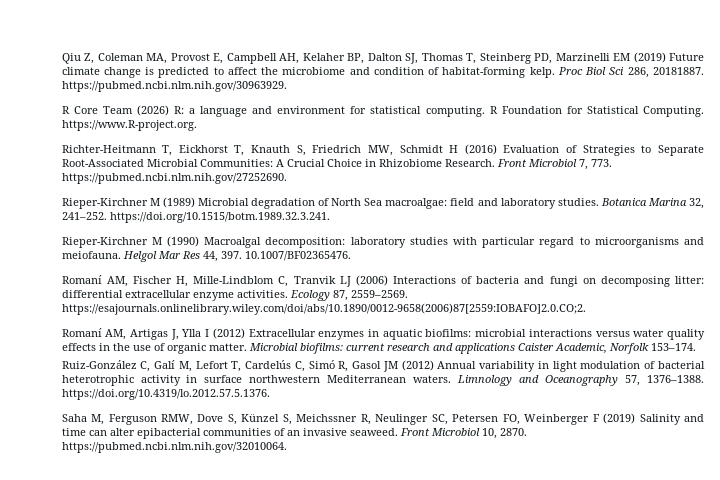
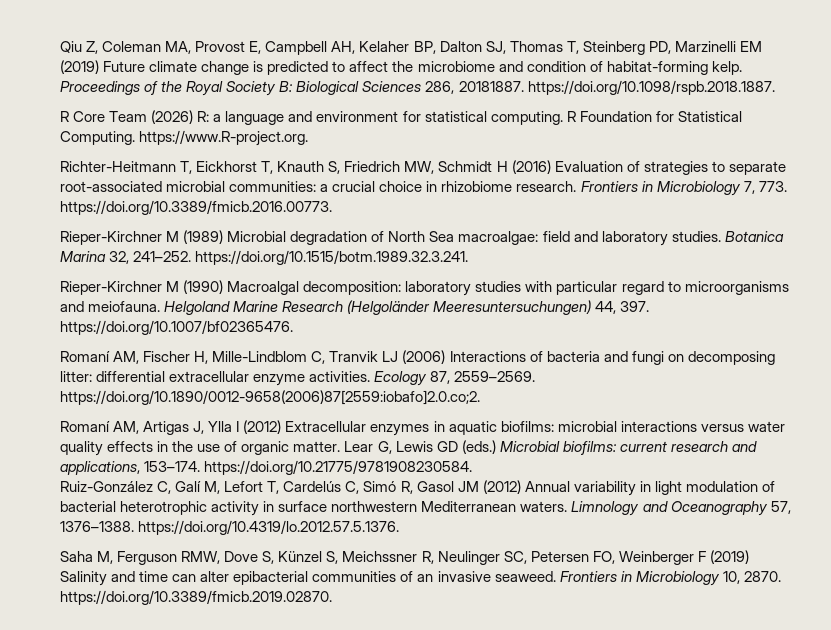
- Proc Biol Sci 286, 20181887. https://pubmed.ncbi.nlm.nih.gov/30963929.
+ Proceedings of the Royal Society B: Biological Sciences 286, 20181887. https://doi.org/10.1098/rspb.2018.1887.
- Richter-Heitmann T, Eickhorst T, Knauth S, Friedrich MW, Schmidt H (2016) Evaluation of Strategies to Separate Root-Associated Microbial Communities: A Crucial Choice in Rhizobiome Research. Front Microbiol 7, 773. https://pubmed.ncbi.nlm.nih.gov/27252690.
+ Richter-Heitmann T, Eickhorst T, Knauth S, Friedrich MW, Schmidt H (2016) Evaluation of strategies to separate root-associated microbial communities: a crucial choice in rhizobiome research. Frontiers in Microbiology 7, 773. https://doi.org/10.3389/fmicb.2016.00773.
- Helgol Mar Res 44, 397. 10.1007/BF02365476.
+ Helgoland Marine Research (Helgoländer Meeresuntersuchungen) 44, 397. https://doi.org/10.1007/bf02365476.
- Ecology 87, 2559–2569. https://esajournals.onlinelibrary.wiley.com/doi/abs/10.1890/0012-9658(2006)87[2559:IOBAFO]2.0.CO;2.
+ Ecology 87, 2559–2569. https://doi.org/10.1890/0012-9658(2006)87[2559:iobafo]2.0.co;2.
- Microbial biofilms: current research and applications Caister Academic, Norfolk 153–174.
+ Lear G, Lewis GD (eds.) Microbial biofilms: current research and applications, 153–174. https://doi.org/10.21775/9781908230584.
- Front Microbiol 10, 2870. https://pubmed.ncbi.nlm.nih.gov/32010064.
+ Frontiers in Microbiology 10, 2870. https://doi.org/10.3389/fmicb.2019.02870.

